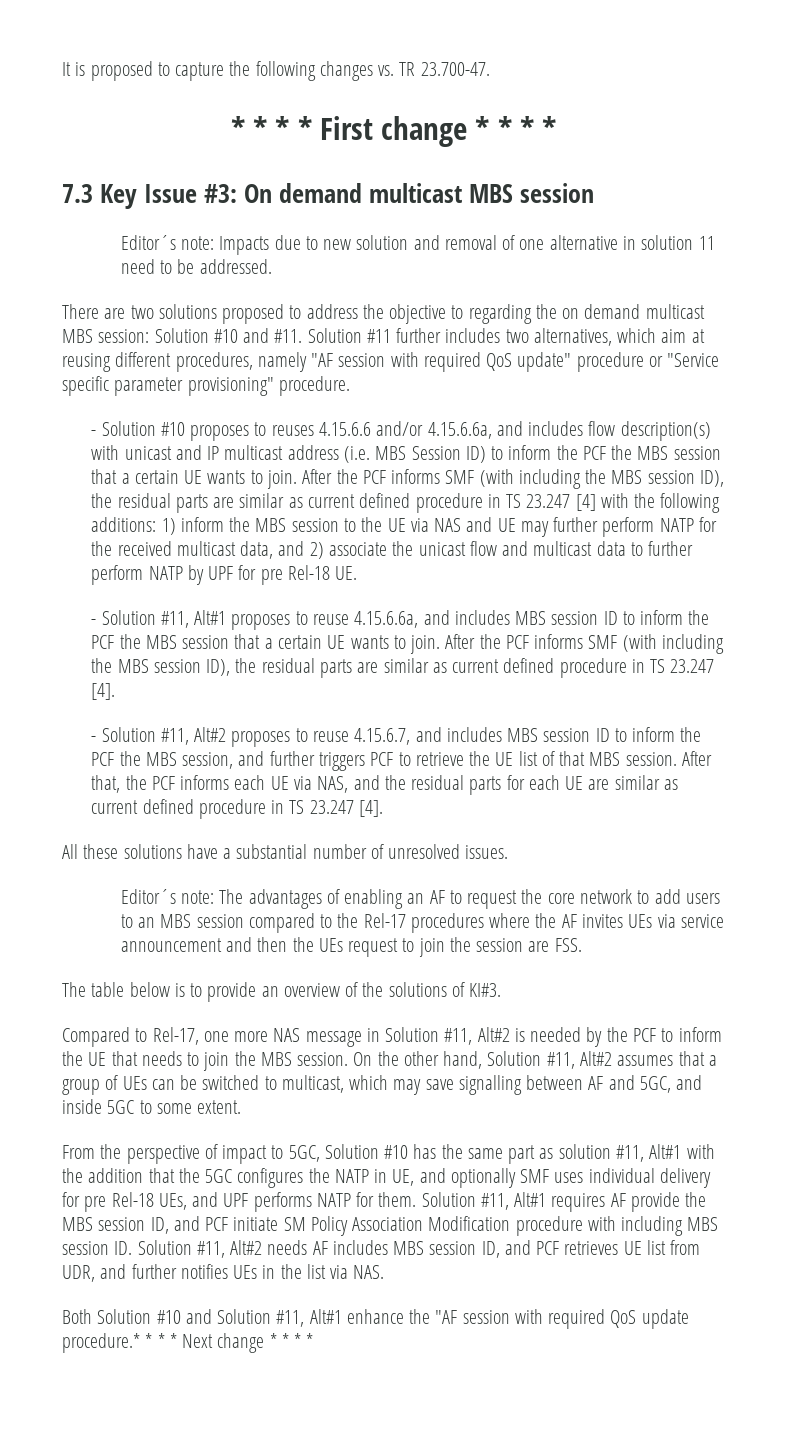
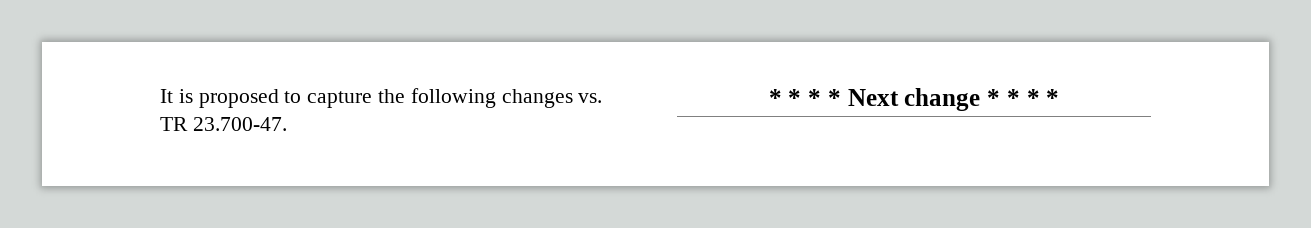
- * * * * First change * * * *
- 7.3 Key Issue #3: On demand multicast MBS session
- Editor´s note: Impacts due to new solution and removal of one alternative in solution 11 need to be addressed.
- There are two solutions proposed to address the objective to regarding the on demand multicast MBS session: Solution #10 and #11. Solution #11 further includes two alternatives, which aim at reusing different procedures, namely "AF session with required QoS update" procedure or "Service specific parameter provisioning" procedure.
- - Solution #10 proposes to reuses 4.15.6.6 and/or 4.15.6.6a, and includes flow description(s) with unicast and IP multicast address (i.e. MBS Session ID) to inform the PCF the MBS session that a certain UE wants to join. After the PCF informs SMF (with including the MBS session ID), the residual parts are similar as current defined procedure in TS 23.247 [4] with the following additions: 1) inform the MBS session to the UE via NAS and UE may further perform NATP for the received multicast data, and 2) associate the unicast flow and multicast data to further perform NATP by UPF for pre Rel-18 UE.
- - Solution #11, Alt#1 proposes to reuse 4.15.6.6a, and includes MBS session ID to inform the PCF the MBS session that a certain UE wants to join. After the PCF informs SMF (with including the MBS session ID), the residual parts are similar as current defined procedure in TS 23.247 [4].
- - Solution #11, Alt#2 proposes to reuse 4.15.6.7, and includes MBS session ID to inform the PCF the MBS session, and further triggers PCF to retrieve the UE list of that MBS session. After that, the PCF informs each UE via NAS, and the residual parts for each UE are similar as current defined procedure in TS 23.247 [4].
- All these solutions have a substantial number of unresolved issues.
- Editor´s note: The advantages of enabling an AF to request the core network to add users to an MBS session compared to the Rel-17 procedures where the AF invites UEs via service announcement and then the UEs request to join the session are FSS.
- The table below is to provide an overview of the solutions of KI#3.
- Compared to Rel-17, one more NAS message in Solution #11, Alt#2 is needed by the PCF to inform the UE that needs to join the MBS session. On the other hand, Solution #11, Alt#2 assumes that a group of UEs can be switched to multicast, which may save signalling between AF and 5GC, and inside 5GC to some extent.
- From the perspective of impact to 5GC, Solution #10 has the same part as solution #11, Alt#1 with the addition that the 5GC configures the NATP in UE, and optionally SMF uses individual delivery for pre Rel-18 UEs, and UPF performs NATP for them. Solution #11, Alt#1 requires AF provide the MBS session ID, and PCF initiate SM Policy Association Modification procedure with including MBS session ID. Solution #11, Alt#2 needs AF includes MBS session ID, and PCF retrieves UE list from UDR, and further notifies UEs in the list via NAS.
- Both Solution #10 and Solution #11, Alt#1 enhance the "AF session with required QoS update procedure.* * * * Next change * * * *
+ * * * * Next change * * * *

